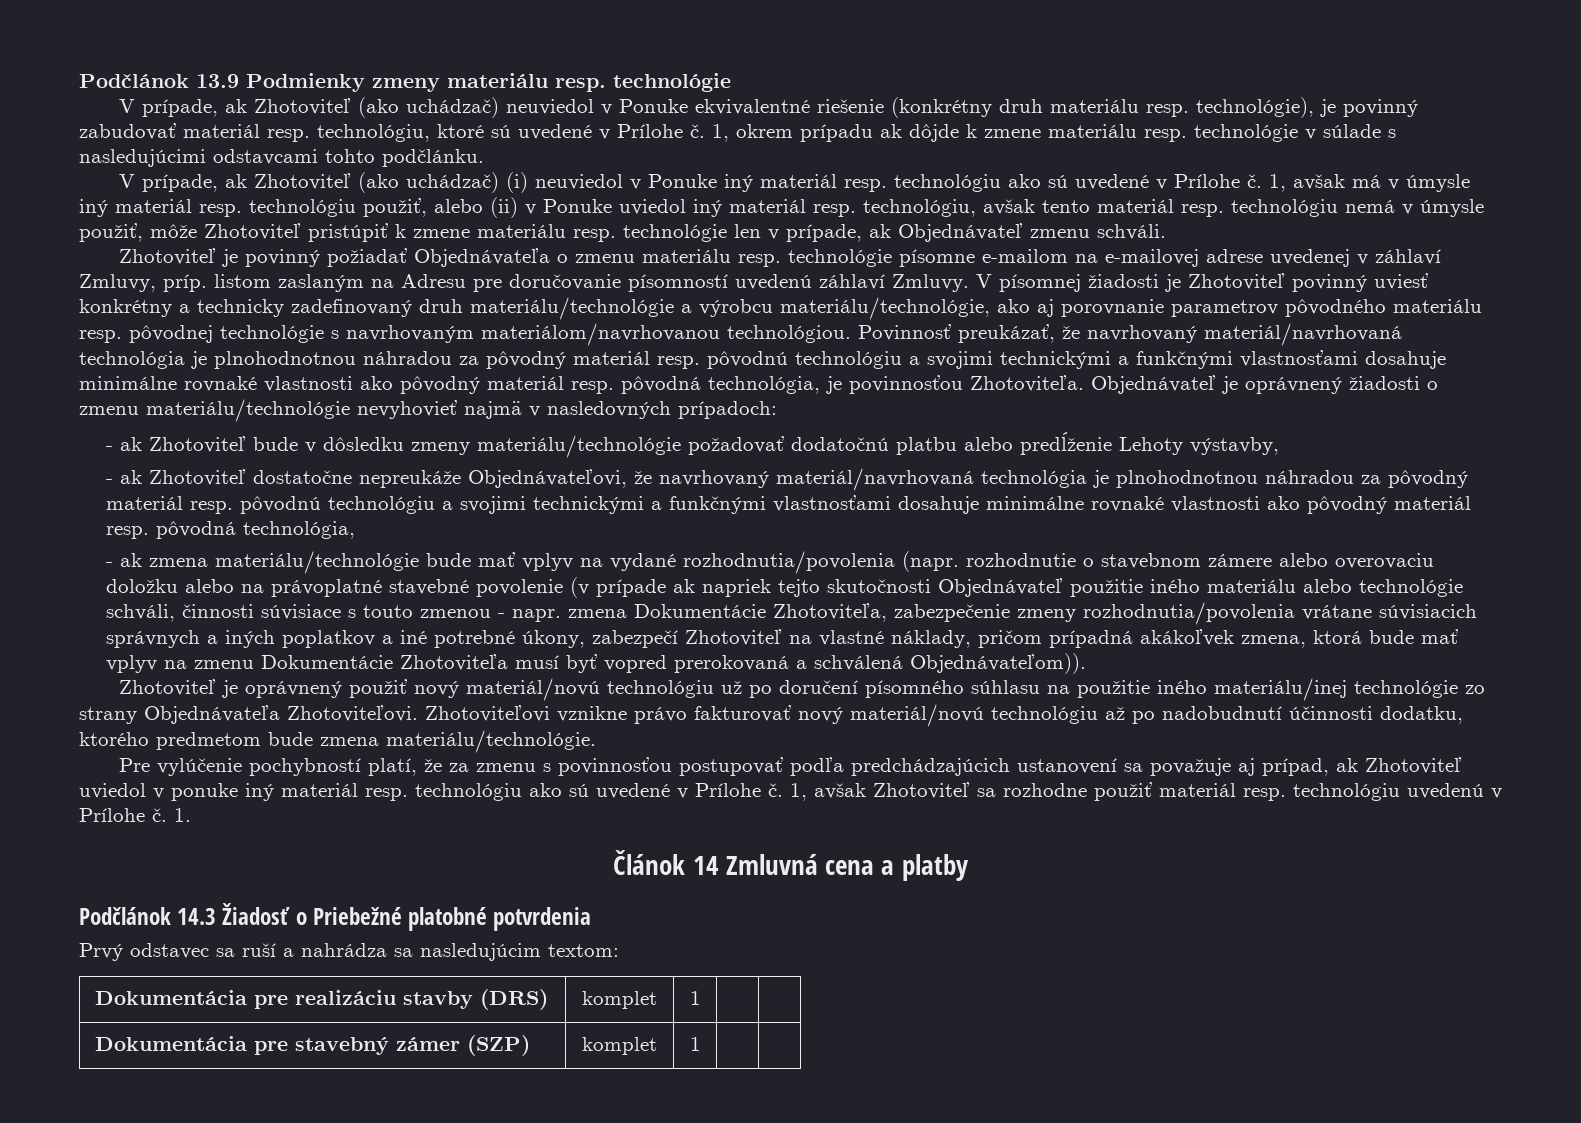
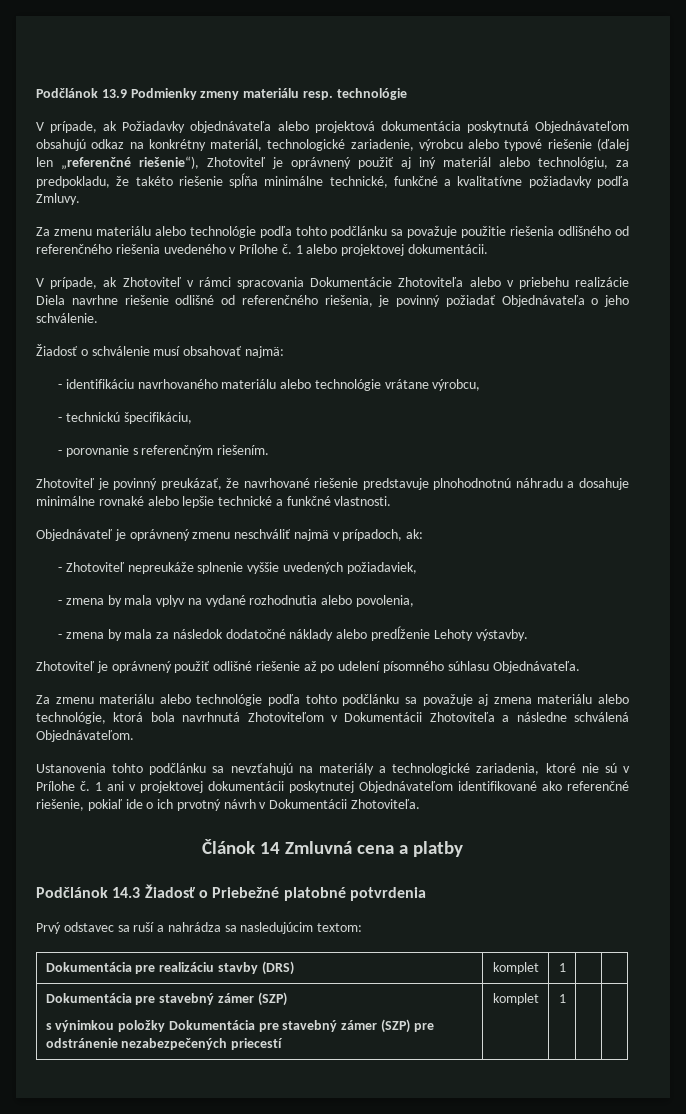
- V prípade, ak Zhotoviteľ (ako uchádzač) neuviedol v Ponuke ekvivalentné riešenie (konkrétny druh materiálu resp. technológie), je povinný zabudovať materiál resp. technológiu, ktoré sú uvedené v Prílohe č. 1, okrem prípadu ak dôjde k zmene materiálu resp. technológie v súlade s nasledujúcimi odstavcami tohto podčlánku.
- V prípade, ak Zhotoviteľ (ako uchádzač) (i) neuviedol v Ponuke iný materiál resp. technológiu ako sú uvedené v Prílohe č. 1, avšak má v úmysle iný materiál resp. technológiu použiť, alebo (ii) v Ponuke uviedol iný materiál resp. technológiu, avšak tento materiál resp. technológiu nemá v úmysle použiť, môže Zhotoviteľ pristúpiť k zmene materiálu resp. technológie len v prípade, ak Objednávateľ zmenu schváli.
- Zhotoviteľ je povinný požiadať Objednávateľa o zmenu materiálu resp. technológie písomne e-mailom na e-mailovej adrese uvedenej v záhlaví Zmluvy, príp. listom zaslaným na Adresu pre doručovanie písomností uvedenú záhlaví Zmluvy. V písomnej žiadosti je Zhotoviteľ povinný uviesť konkrétny a technicky zadefinovaný druh materiálu/technológie a výrobcu materiálu/technológie, ako aj porovnanie parametrov pôvodného materiálu resp. pôvodnej technológie s navrhovaným materiálom/navrhovanou technológiou. Povinnosť preukázať, že navrhovaný materiál/navrhovaná technológia je plnohodnotnou náhradou za pôvodný materiál resp. pôvodnú technológiu a svojimi technickými a funkčnými vlastnosťami dosahuje minimálne rovnaké vlastnosti ako pôvodný materiál resp. pôvodná technológia, je povinnosťou Zhotoviteľa. Objednávateľ je oprávnený žiadosti o zmenu materiálu/technológie nevyhovieť najmä v nasledovných prípadoch:
- - ak Zhotoviteľ bude v dôsledku zmeny materiálu/technológie požadovať dodatočnú platbu alebo predĺženie Lehoty výstavby,
- - ak Zhotoviteľ dostatočne nepreukáže Objednávateľovi, že navrhovaný materiál/navrhovaná technológia je plnohodnotnou náhradou za pôvodný materiál resp. pôvodnú technológiu a svojimi technickými a funkčnými vlastnosťami dosahuje minimálne rovnaké vlastnosti ako pôvodný materiál resp. pôvodná technológia,
- - ak zmena materiálu/technológie bude mať vplyv na vydané rozhodnutia/povolenia (napr. rozhodnutie o stavebnom zámere alebo overovaciu doložku alebo na právoplatné stavebné povolenie (v prípade ak napriek tejto skutočnosti Objednávateľ použitie iného materiálu alebo technológie schváli, činnosti súvisiace s touto zmenou - napr. zmena Dokumentácie Zhotoviteľa, zabezpečenie zmeny rozhodnutia/povolenia vrátane súvisiacich správnych a iných poplatkov a iné potrebné úkony, zabezpečí Zhotoviteľ na vlastné náklady, pričom prípadná akákoľvek zmena, ktorá bude mať vplyv na zmenu Dokumentácie Zhotoviteľa musí byť vopred prerokovaná a schválená Objednávateľom)).
- Zhotoviteľ je oprávnený použiť nový materiál/novú technológiu už po doručení písomného súhlasu na použitie iného materiálu/inej technológie zo strany Objednávateľa Zhotoviteľovi. Zhotoviteľovi vznikne právo fakturovať nový materiál/novú technológiu až po nadobudnutí účinnosti dodatku, ktorého predmetom bude zmena materiálu/technológie.
- Pre vylúčenie pochybností platí, že za zmenu s povinnosťou postupovať podľa predchádzajúcich ustanovení sa považuje aj prípad, ak Zhotoviteľ uviedol v ponuke iný materiál resp. technológiu ako sú uvedené v Prílohe č. 1, avšak Zhotoviteľ sa rozhodne použiť materiál resp. technológiu uvedenú v Prílohe č. 1.
+ V prípade, ak Požiadavky objednávateľa alebo projektová dokumentácia poskytnutá Objednávateľom obsahujú odkaz na konkrétny materiál, technologické zariadenie, výrobcu alebo typové riešenie (ďalej len „referenčné riešenie“), Zhotoviteľ je oprávnený použiť aj iný materiál alebo technológiu, za predpokladu, že takéto riešenie spĺňa minimálne technické, funkčné a kvalitatívne požiadavky podľa Zmluvy.
+ Za zmenu materiálu alebo technológie podľa tohto podčlánku sa považuje použitie riešenia odlišného od referenčného riešenia uvedeného v Prílohe č. 1 alebo projektovej dokumentácii.
+ V prípade, ak Zhotoviteľ v rámci spracovania Dokumentácie Zhotoviteľa alebo v priebehu realizácie Diela navrhne riešenie odlišné od referenčného riešenia, je povinný požiadať Objednávateľa o jeho schválenie.
+ Žiadosť o schválenie musí obsahovať najmä:
+ - identifikáciu navrhovaného materiálu alebo technológie vrátane výrobcu,
+ - technickú špecifikáciu,
+ - porovnanie s referenčným riešením.
+ Zhotoviteľ je povinný preukázať, že navrhované riešenie predstavuje plnohodnotnú náhradu a dosahuje minimálne rovnaké alebo lepšie technické a funkčné vlastnosti.
+ Objednávateľ je oprávnený zmenu neschváliť najmä v prípadoch, ak:
+ - Zhotoviteľ nepreukáže splnenie vyššie uvedených požiadaviek,
+ - zmena by mala vplyv na vydané rozhodnutia alebo povolenia,
+ - zmena by mala za následok dodatočné náklady alebo predĺženie Lehoty výstavby.
+ Zhotoviteľ je oprávnený použiť odlišné riešenie až po udelení písomného súhlasu Objednávateľa.
+ Za zmenu materiálu alebo technológie podľa tohto podčlánku sa považuje aj zmena materiálu alebo technológie, ktorá bola navrhnutá Zhotoviteľom v Dokumentácii Zhotoviteľa a následne schválená Objednávateľom.
+ Ustanovenia tohto podčlánku sa nevzťahujú na materiály a technologické zariadenia, ktoré nie sú v Prílohe č. 1 ani v projektovej dokumentácii poskytnutej Objednávateľom identifikované ako referenčné riešenie, pokiaľ ide o ich prvotný návrh v Dokumentácii Zhotoviteľa.
  Dokumentácia pre realizáciu stavby (DRS) | komplet | 1 | |
- Dokumentácia pre stavebný zámer (SZP) | komplet | 1 | |
+ Dokumentácia pre stavebný zámer (SZP)
+ s výnimkou položky Dokumentácia pre stavebný zámer (SZP) pre odstránenie nezabezpečených priecestí | komplet | 1 | |

